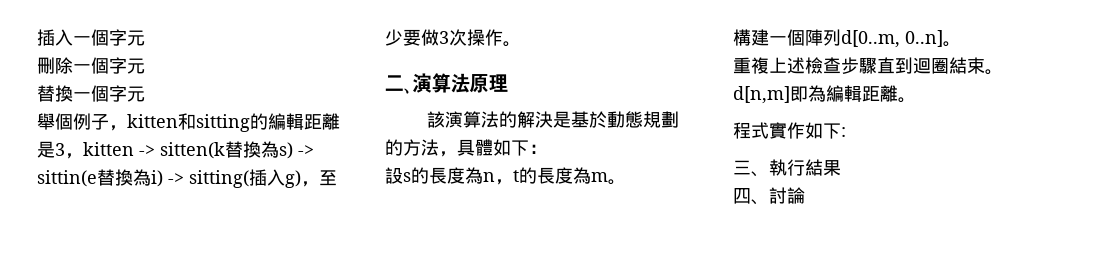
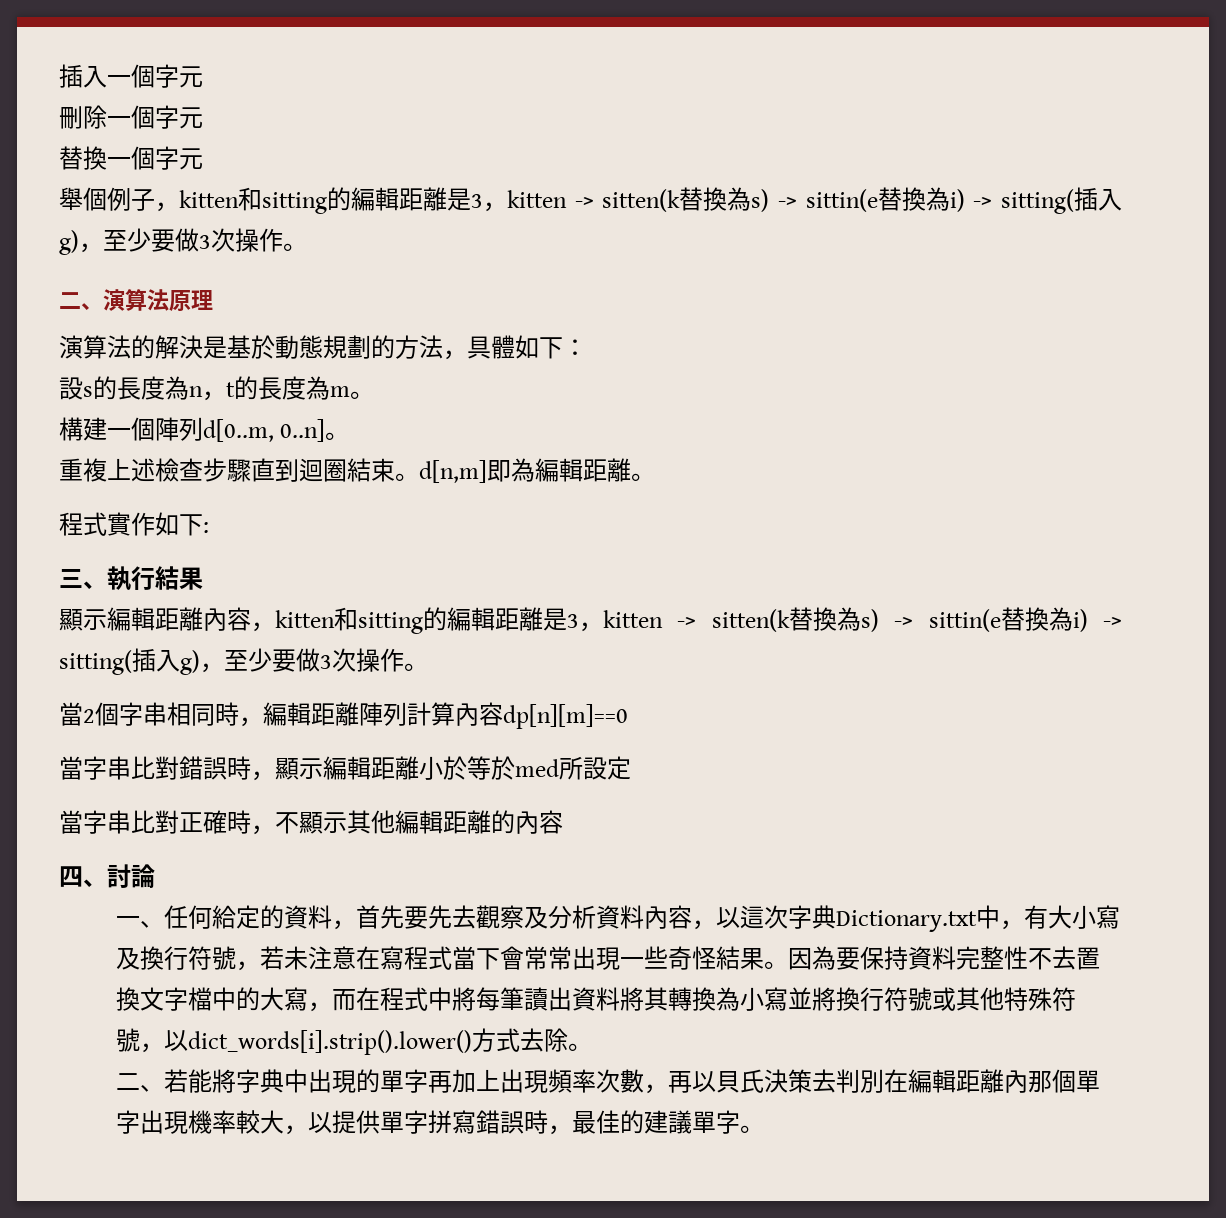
- 該演算法的解決是基於動態規劃的方法，具體如下：
+ 演算法的解決是基於動態規劃的方法，具體如下：
+ 顯示編輯距離內容，kitten和sitting的編輯距離是3，kitten -> sitten(k替換為s) -> sittin(e替換為i) -> sitting(插入g)，至少要做3次操作。
+ 當2個字串相同時，編輯距離陣列計算內容dp[n][m]==0
+ 當字串比對錯誤時，顯示編輯距離小於等於med所設定
+ 當字串比對正確時，不顯示其他編輯距離的內容
  四、討論
+ 一、任何給定的資料，首先要先去觀察及分析資料內容，以這次字典Dictionary.txt中，有大小寫及換行符號，若未注意在寫程式當下會常常出現一些奇怪結果。因為要保持資料完整性不去置換文字檔中的大寫，而在程式中將每筆讀出資料將其轉換為小寫並將換行符號或其他特殊符號，以dict_words[i].strip().lower()方式去除。
+ 二、若能將字典中出現的單字再加上出現頻率次數，再以貝氏決策去判別在編輯距離內那個單字出現機率較大，以提供單字拼寫錯誤時，最佳的建議單字。

